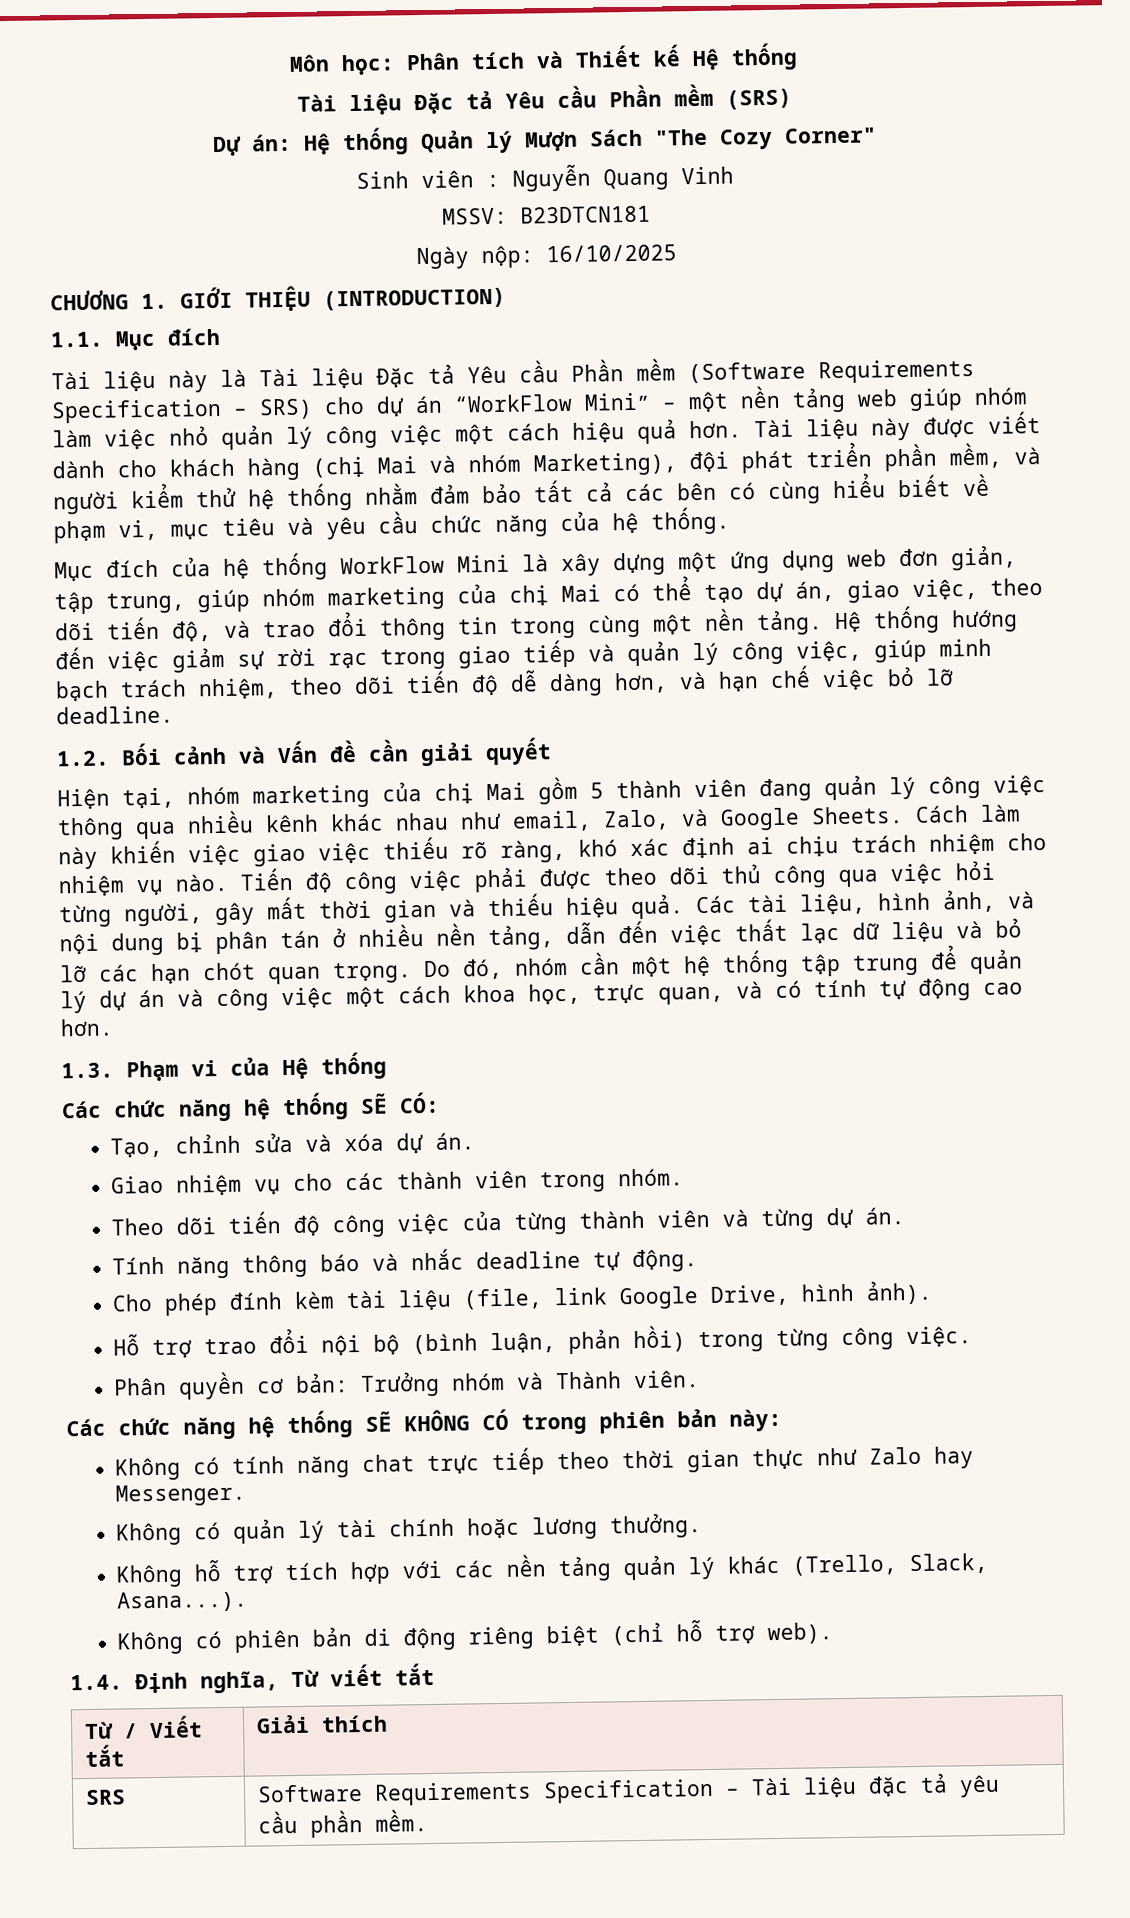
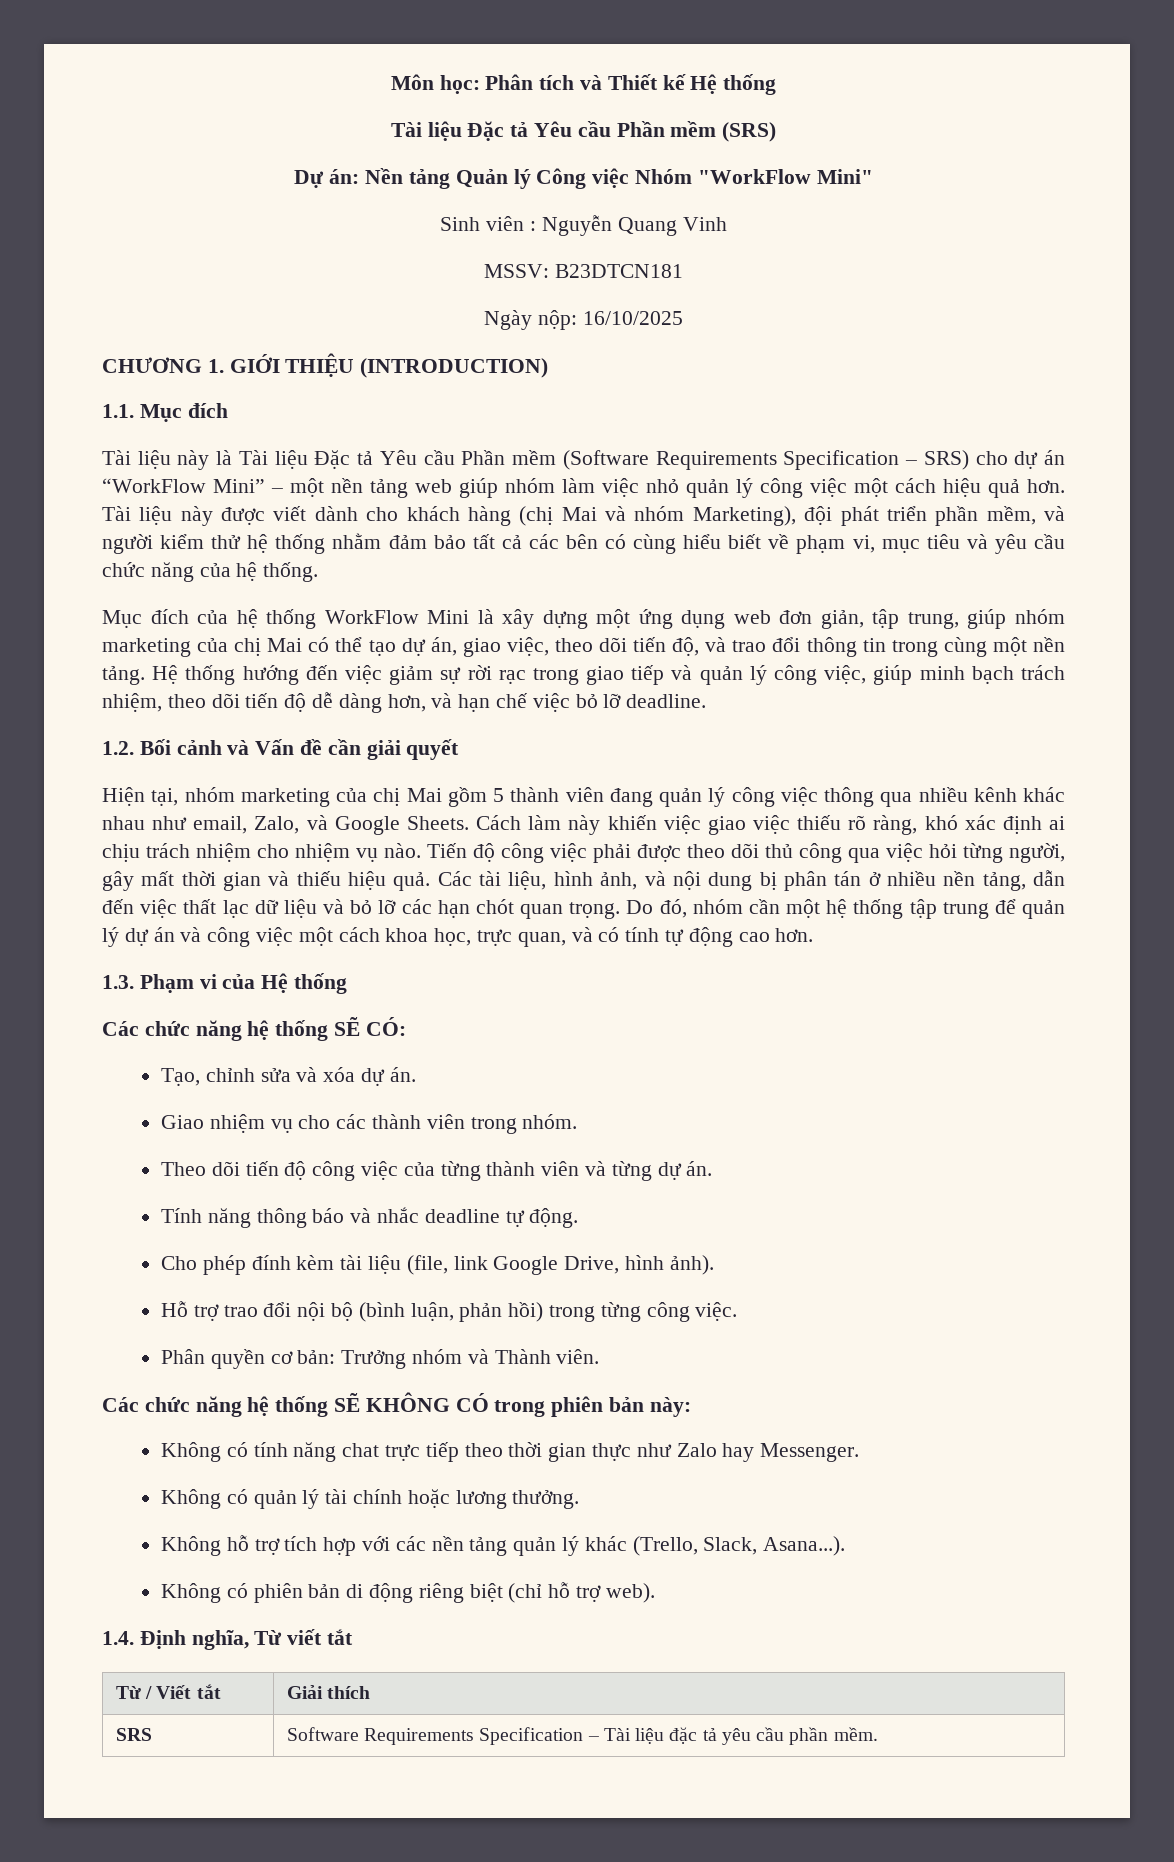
- Dự án: Hệ thống Quản lý Mượn Sách "The Cozy Corner"
+ Dự án: Nền tảng Quản lý Công việc Nhóm "WorkFlow Mini"

